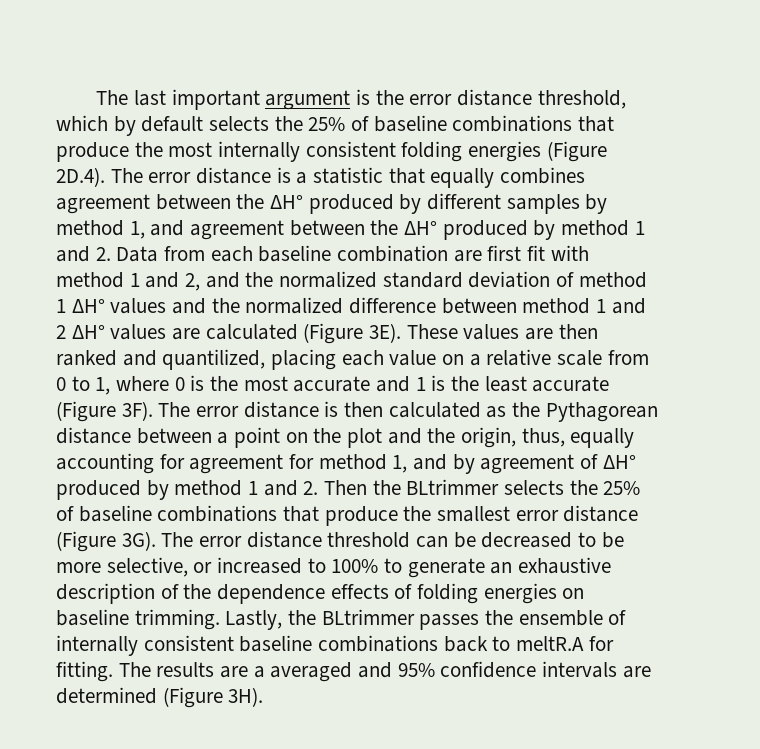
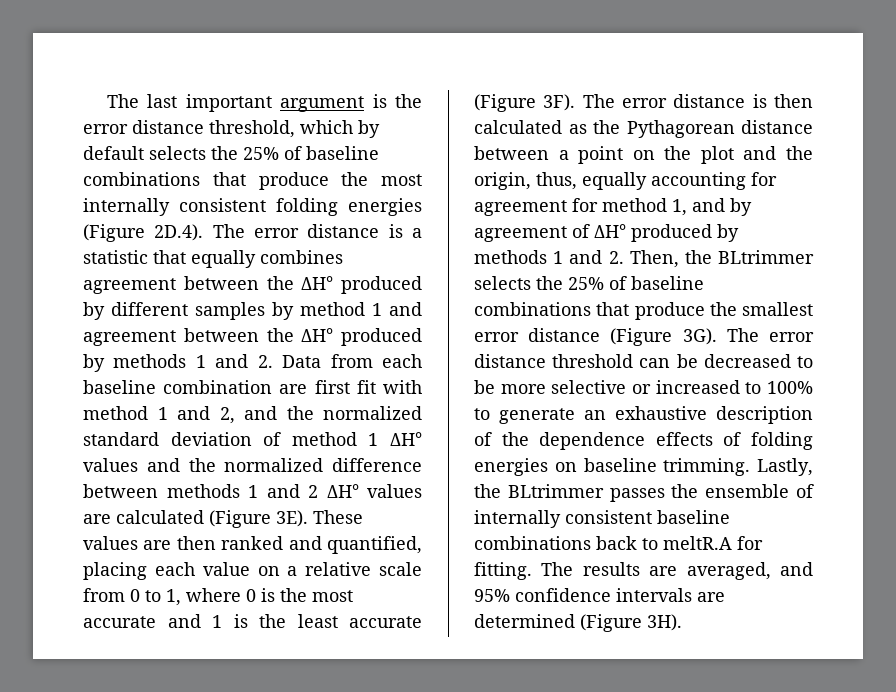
- The last important argument is the error distance threshold, which by default selects the 25% of baseline combinations that produce the most internally consistent folding energies (Figure 2D.4). The error distance is a statistic that equally combines agreement between the ΔH° produced by different samples by method 1, and agreement between the ΔH° produced by method 1 and 2. Data from each baseline combination are first fit with method 1 and 2, and the normalized standard deviation of method 1 ΔH° values and the normalized difference between method 1 and 2 ΔH° values are calculated (Figure 3E).
+ The last important argument is the error distance threshold, which by default selects the 25% of baseline combinations that produce the most internally consistent folding energies (Figure 2D.4). The error distance is a statistic that equally combines agreement between the ΔH° produced by different samples by method 1 and agreement between the ΔH° produced by methods 1 and 2. Data from each baseline combination are first fit with method 1 and 2, and the normalized standard deviation of method 1 ΔH° values and the normalized difference between methods 1 and 2 ΔH° values are calculated (Figure 3E).
- These values are then ranked and quantilized, placing each value on a relative scale from 0 to 1, where 0 is the most accurate and 1 is the least accurate (Figure 3F).
+ These values are then ranked and quantified, placing each value on a relative scale from 0 to 1, where 0 is the most accurate and 1 is the least accurate (Figure 3F).
- The error distance is then calculated as the Pythagorean distance between a point on the plot and the origin, thus, equally accounting for agreement for method 1, and by agreement of ΔH° produced by method 1 and 2. Then the BLtrimmer selects the 25% of baseline combinations that produce the smallest error distance (Figure 3G).
+ The error distance is then calculated as the Pythagorean distance between a point on the plot and the origin, thus, equally accounting for agreement for method 1, and by agreement of ΔH° produced by methods 1 and 2. Then, the BLtrimmer selects the 25% of baseline combinations that produce the smallest error distance (Figure 3G).
- The error distance threshold can be decreased to be more selective, or increased to 100% to generate an exhaustive description of the dependence effects of folding energies on baseline trimming.
+ The error distance threshold can be decreased to be more selective or increased to 100% to generate an exhaustive description of the dependence effects of folding energies on baseline trimming.
- The results are a averaged and 95% confidence intervals are determined (Figure 3H).
+ The results are averaged, and 95% confidence intervals are determined (Figure 3H).

